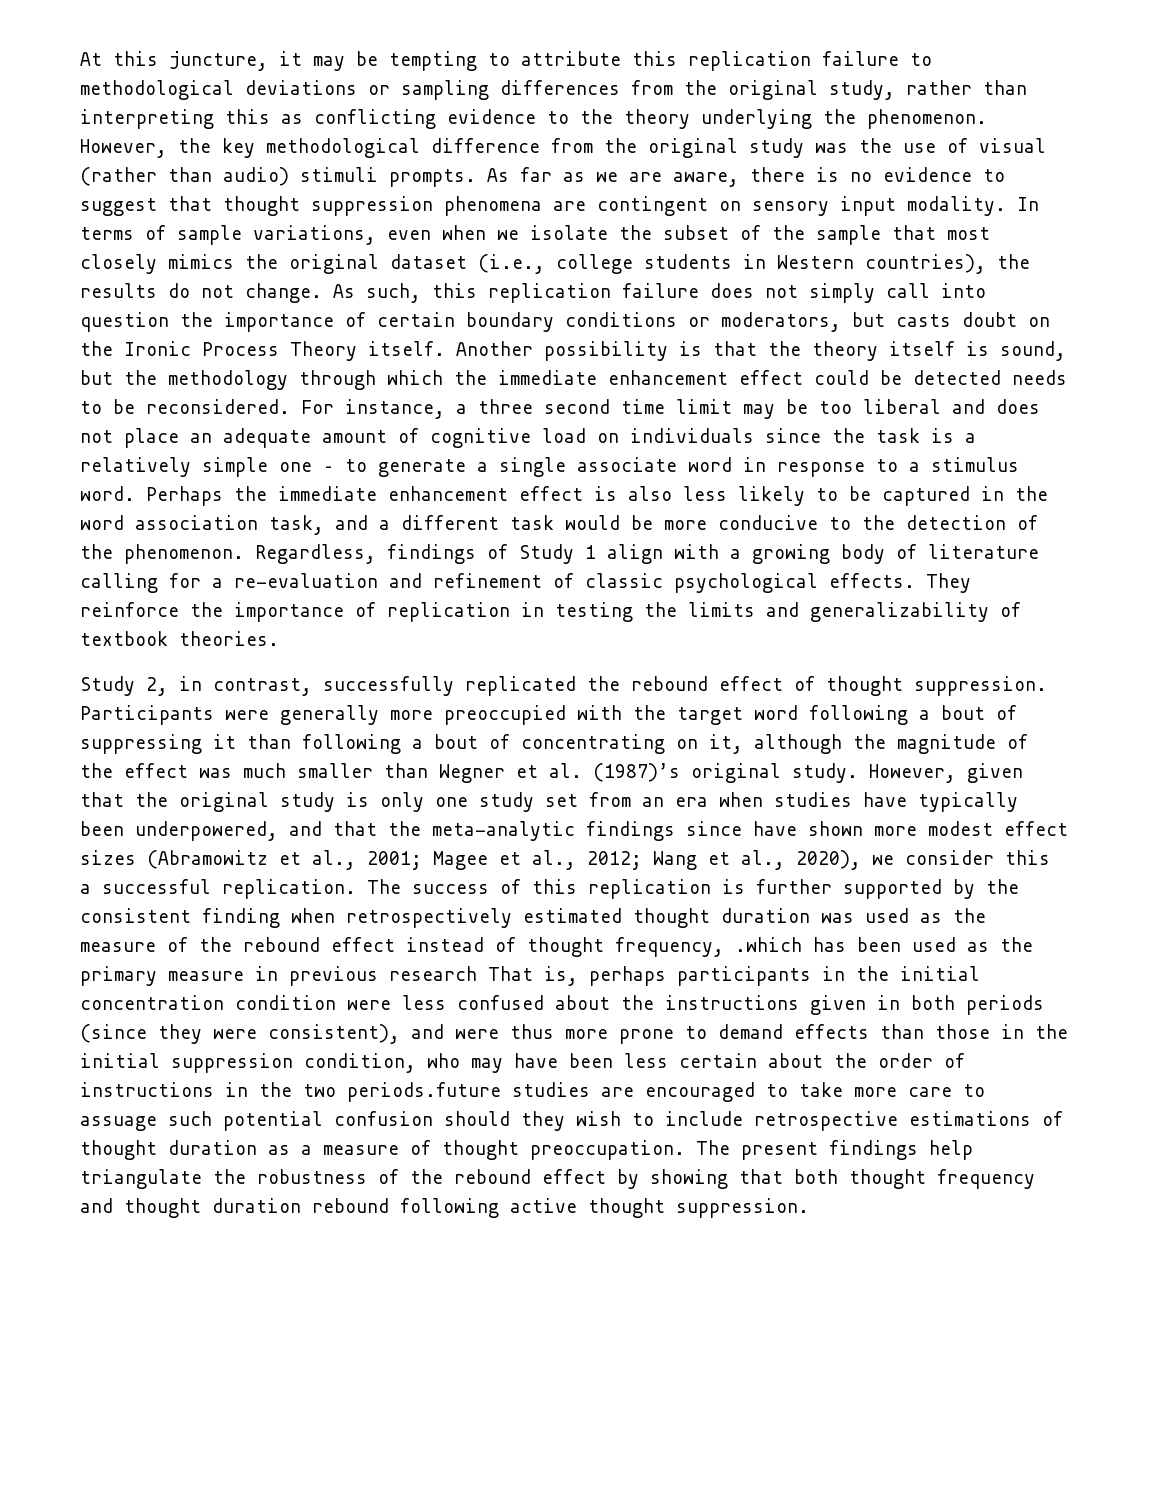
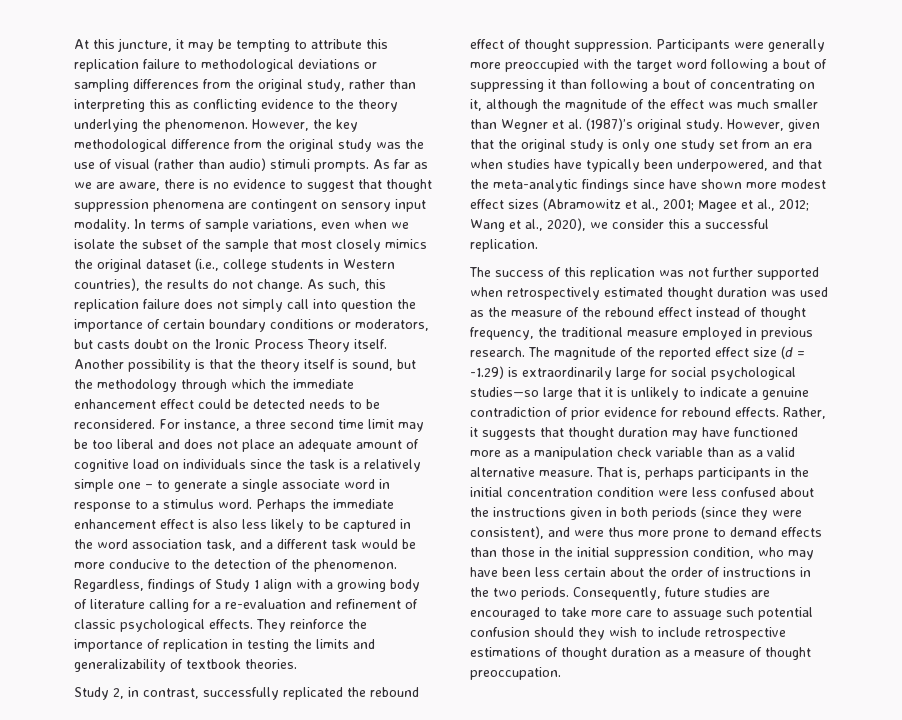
- Wang et al., 2020), we consider this a successful replication. The success of this replication is further supported by the consistent finding when retrospectively estimated thought duration was used as the measure of the rebound effect instead of thought frequency, .which has been used as the primary measure in previous research That is, perhaps participants in the initial concentration condition were less confused about the instructions given in both periods (since they were consistent), and were thus more prone to demand effects than those in the initial suppression condition, who may have been less certain about the order of instructions in the two periods.future studies are encouraged to take more care to assuage such potential confusion should they wish to include retrospective estimations of thought duration as a measure of thought preoccupation. The present findings help triangulate the robustness of the rebound effect by showing that both thought frequency and thought duration rebound following active thought suppression.
+ Wang et al., 2020), we consider this a successful replication.
+ The success of this replication was not further supported when retrospectively estimated thought duration was used as the measure of the rebound effect instead of thought frequency, the traditional measure employed in previous research. The magnitude of the reported effect size (d = -1.29) is extraordinarily large for social psychological studies—so large that it is unlikely to indicate a genuine contradiction of prior evidence for rebound effects. Rather, it suggests that thought duration may have functioned more as a manipulation check variable than as a valid alternative measure. That is, perhaps participants in the initial concentration condition were less confused about the instructions given in both periods (since they were consistent), and were thus more prone to demand effects than those in the initial suppression condition, who may have been less certain about the order of instructions in the two periods. Consequently, future studies are encouraged to take more care to assuage such potential confusion should they wish to include retrospective estimations of thought duration as a measure of thought preoccupation.

